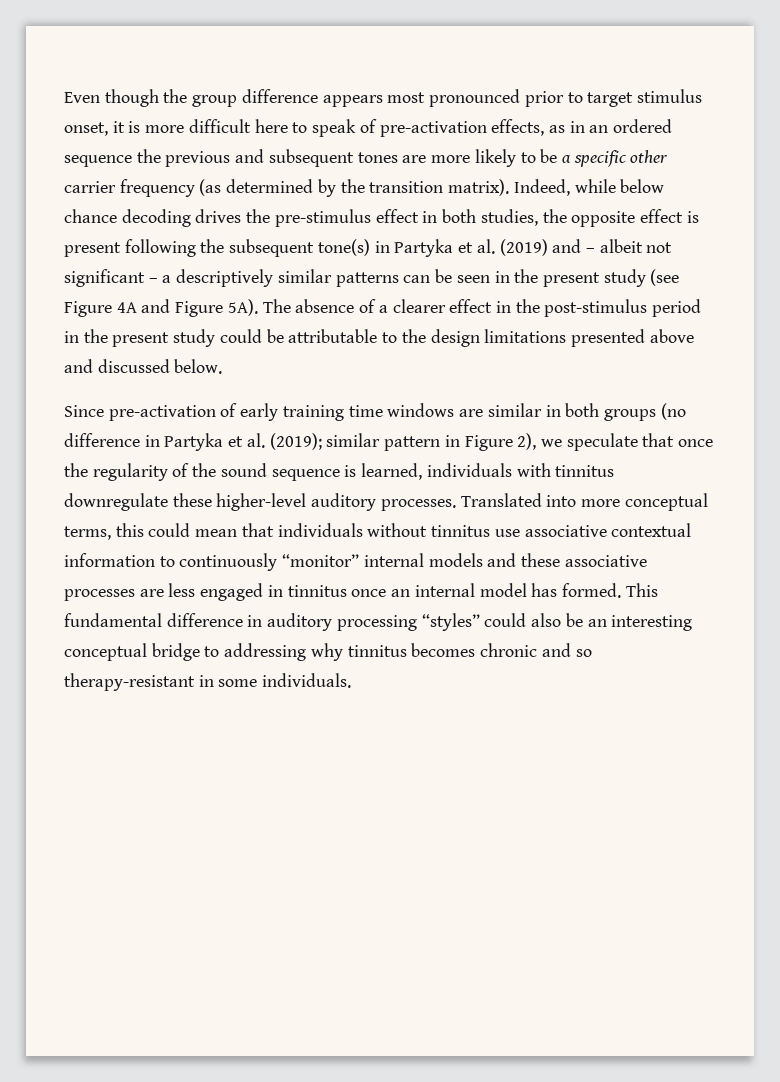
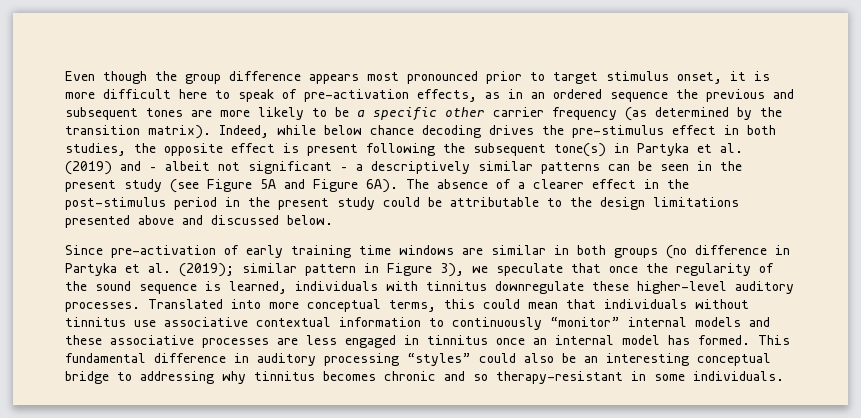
- Indeed, while below chance decoding drives the pre-stimulus effect in both studies, the opposite effect is present following the subsequent tone(s) in Partyka et al. (2019) and – albeit not significant – a descriptively similar patterns can be seen in the present study (see Figure 4A and Figure 5A).
+ Indeed, while below chance decoding drives the pre-stimulus effect in both studies, the opposite effect is present following the subsequent tone(s) in Partyka et al. (2019) and – albeit not significant – a descriptively similar patterns can be seen in the present study (see Figure 5A and Figure 6A).
- Since pre-activation of early training time windows are similar in both groups (no difference in Partyka et al. (2019); similar pattern in Figure 2), we speculate that once the regularity of the sound sequence is learned, individuals with tinnitus downregulate these higher-level auditory processes.
+ Since pre-activation of early training time windows are similar in both groups (no difference in Partyka et al. (2019); similar pattern in Figure 3), we speculate that once the regularity of the sound sequence is learned, individuals with tinnitus downregulate these higher-level auditory processes.

